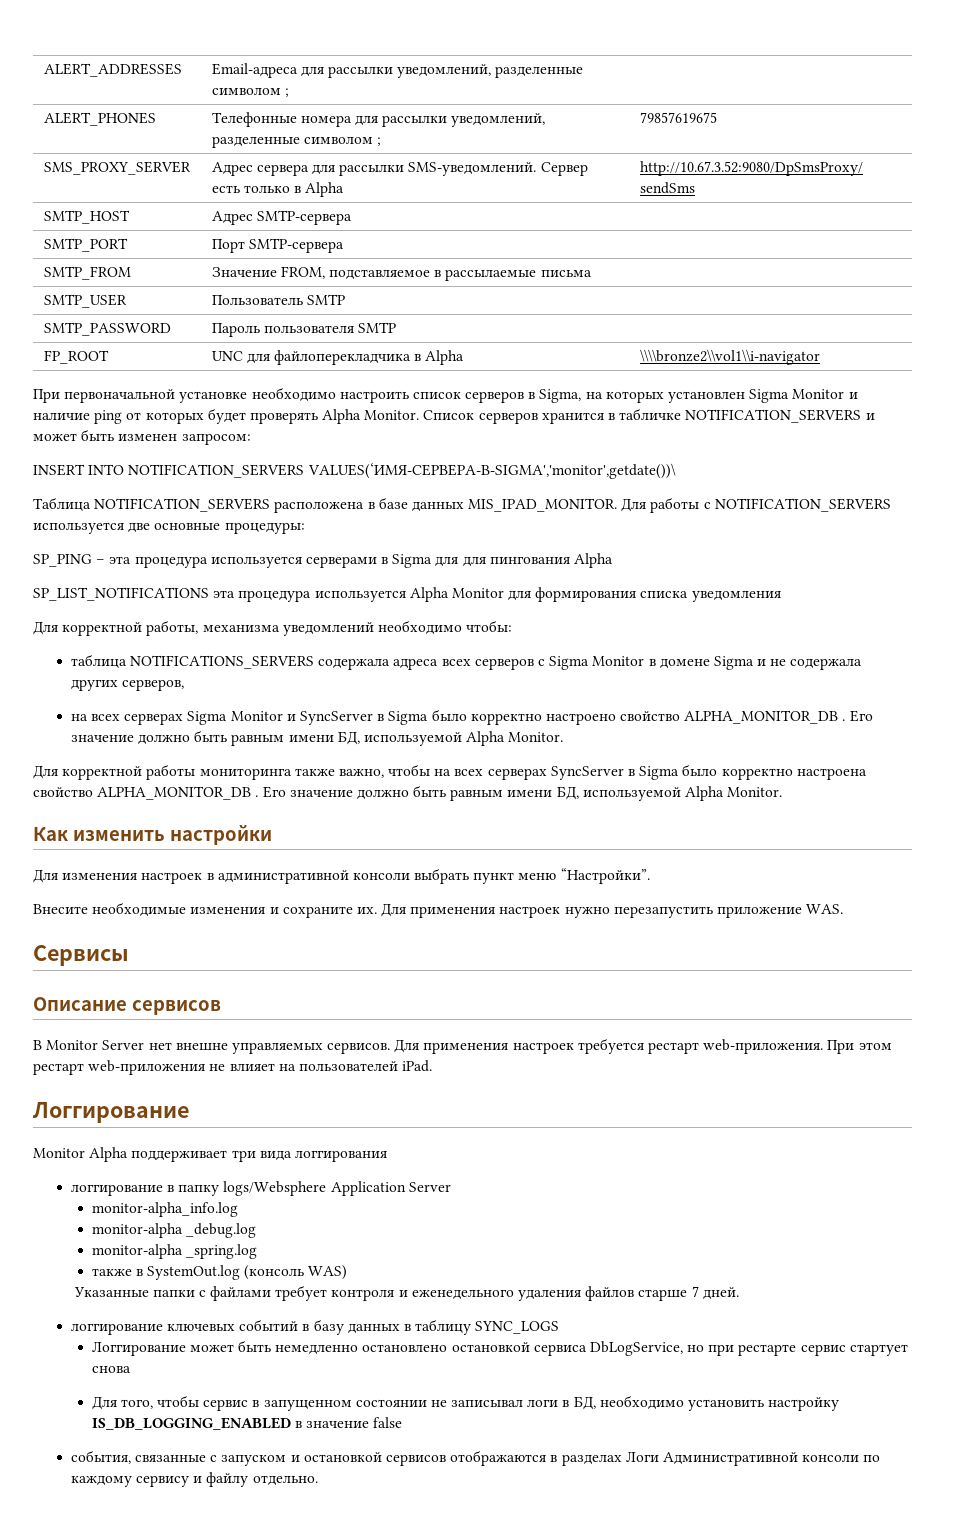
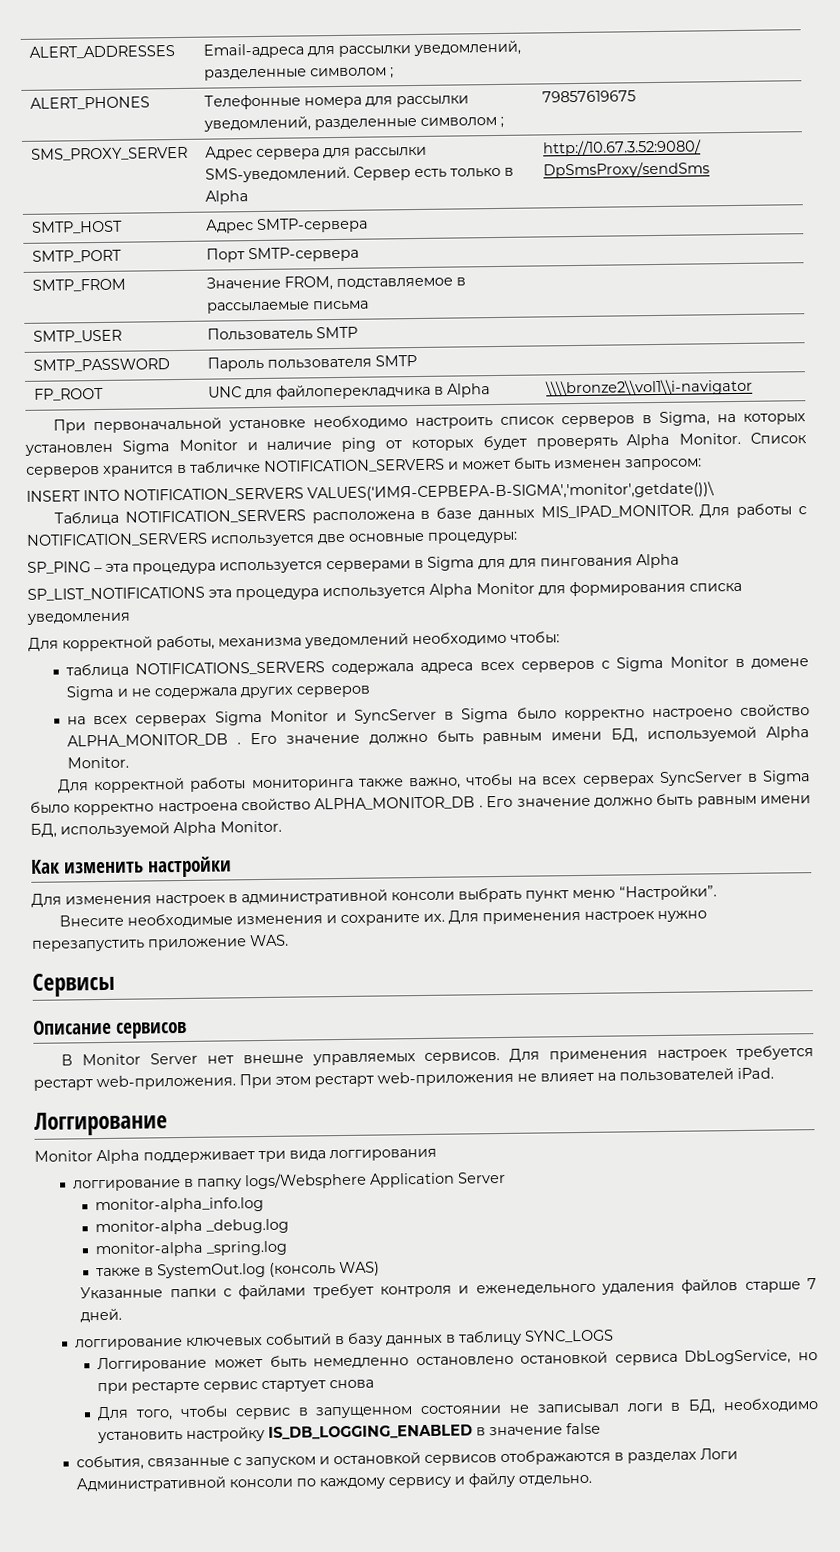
- таблица NOTIFICATIONS_SERVERS содержала адреса всех серверов с Sigma Monitor в домене Sigma и не содержала других серверов,
+ таблица NOTIFICATIONS_SERVERS содержала адреса всех серверов с Sigma Monitor в домене Sigma и не содержала других серверов

